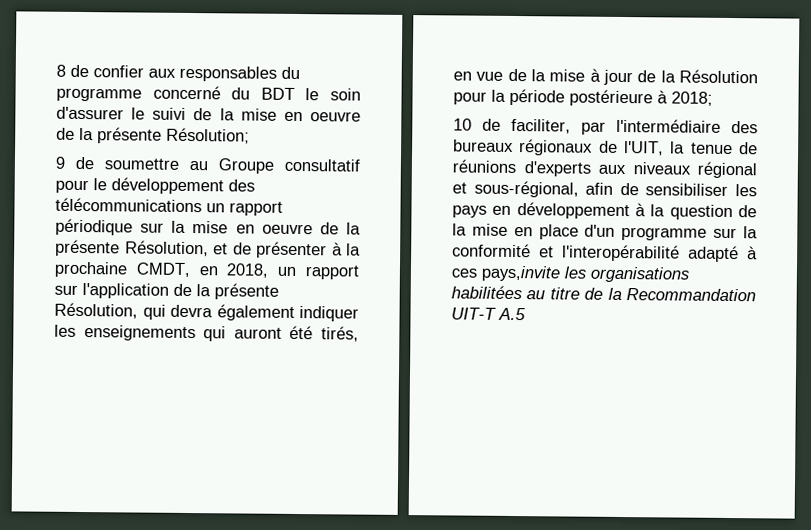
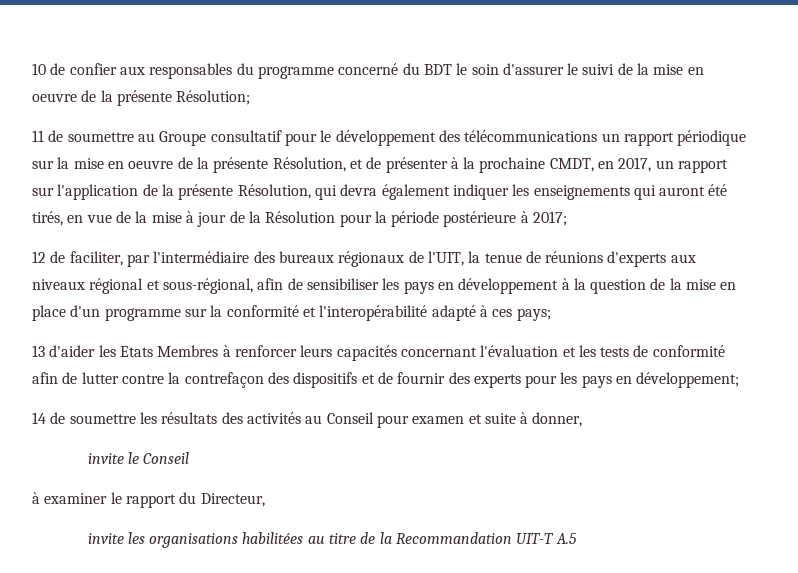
- 8 de confier aux responsables du programme concerné du BDT le soin d'assurer le suivi de la mise en oeuvre de la présente Résolution;
+ 10 de confier aux responsables du programme concerné du BDT le soin d'assurer le suivi de la mise en oeuvre de la présente Résolution;
- 9 de soumettre au Groupe consultatif pour le développement des télécommunications un rapport périodique sur la mise en oeuvre de la présente Résolution, et de présenter à la prochaine CMDT, en 2018, un rapport sur l'application de la présente Résolution, qui devra également indiquer les enseignements qui auront été tirés, en vue de la mise à jour de la Résolution pour la période postérieure à 2018;
- 10 de faciliter, par l'intermédiaire des bureaux régionaux de l'UIT, la tenue de réunions d'experts aux niveaux régional et sous-régional, afin de sensibiliser les pays en développement à la question de la mise en place d'un programme sur la conformité et l'interopérabilité adapté à ces pays,invite les organisations habilitées au titre de la Recommandation UIT-T A.5
+ 11 de soumettre au Groupe consultatif pour le développement des télécommunications un rapport périodique sur la mise en oeuvre de la présente Résolution, et de présenter à la prochaine CMDT, en 2017, un rapport sur l'application de la présente Résolution, qui devra également indiquer les enseignements qui auront été tirés, en vue de la mise à jour de la Résolution pour la période postérieure à 2017;
+ 12 de faciliter, par l'intermédiaire des bureaux régionaux de l'UIT, la tenue de réunions d'experts aux niveaux régional et sous-régional, afin de sensibiliser les pays en développement à la question de la mise en place d'un programme sur la conformité et l'interopérabilité adapté à ces pays;
+ 13 d'aider les Etats Membres à renforcer leurs capacités concernant l'évaluation et les tests de conformité afin de lutter contre la contrefaçon des dispositifs et de fournir des experts pour les pays en développement;
+ 14 de soumettre les résultats des activités au Conseil pour examen et suite à donner,
+ invite le Conseil
+ à examiner le rapport du Directeur,
+ invite les organisations habilitées au titre de la Recommandation UIT-T A.5

